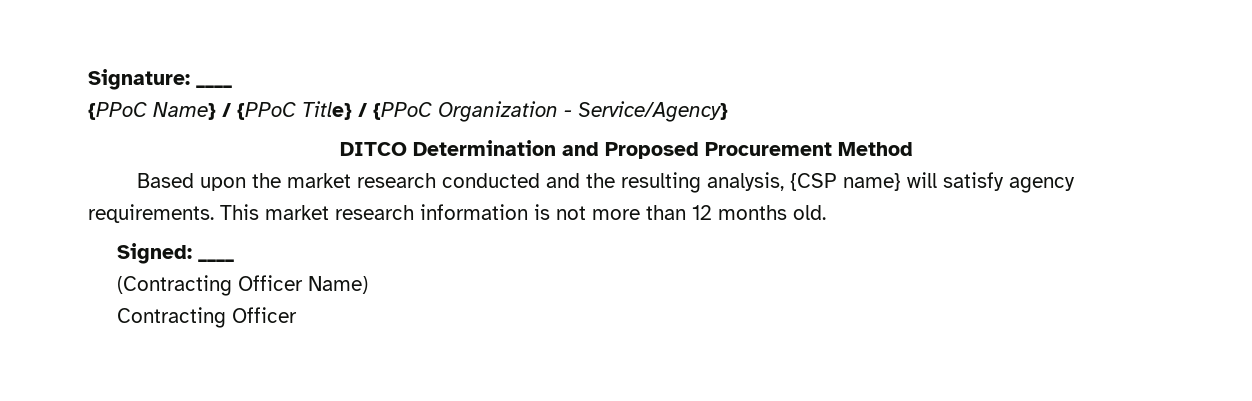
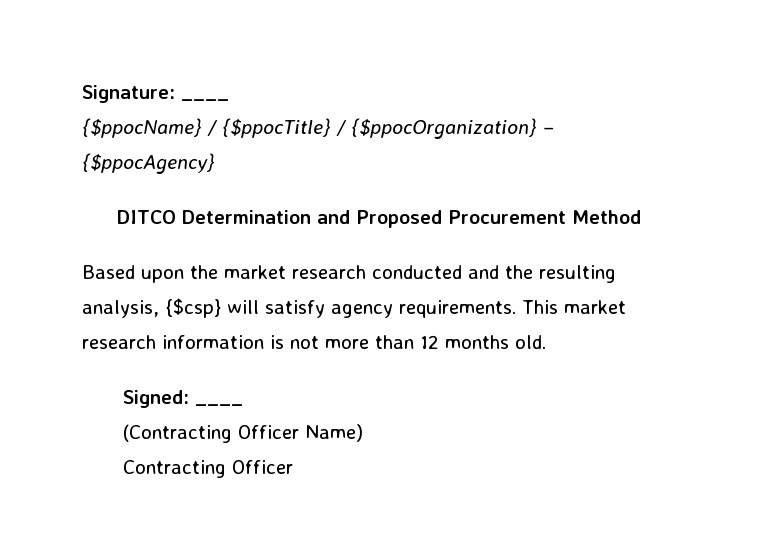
- {PPoC Name} / {PPoC Title} / {PPoC Organization - Service/Agency}
+ {$ppocName} / {$ppocTitle} / {$ppocOrganization} – {$ppocAgency}
- Based upon the market research conducted and the resulting analysis, {CSP name} will satisfy agency requirements.
+ Based upon the market research conducted and the resulting analysis, {$csp} will satisfy agency requirements.

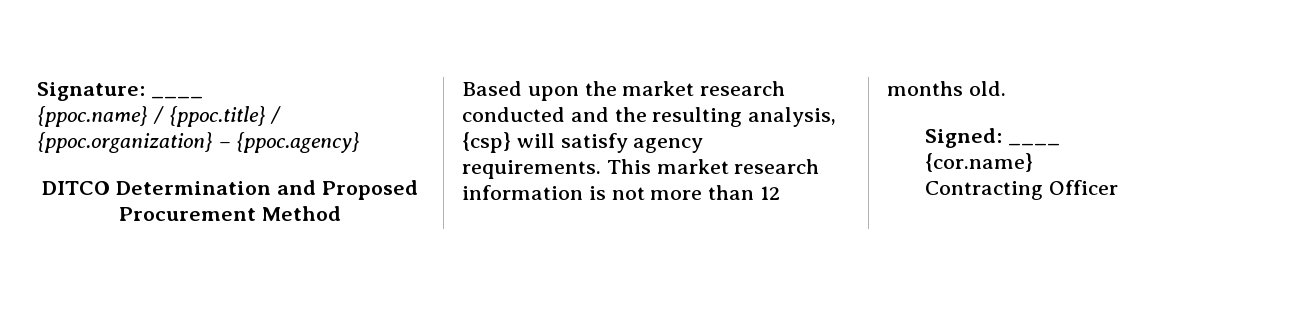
- {$ppocName} / {$ppocTitle} / {$ppocOrganization} – {$ppocAgency}
+ {ppoc.name} / {ppoc.title} / {ppoc.organization} – {ppoc.agency}
- Based upon the market research conducted and the resulting analysis, {$csp} will satisfy agency requirements.
+ Based upon the market research conducted and the resulting analysis, {csp} will satisfy agency requirements.
- (Contracting Officer Name)
+ {cor.name}

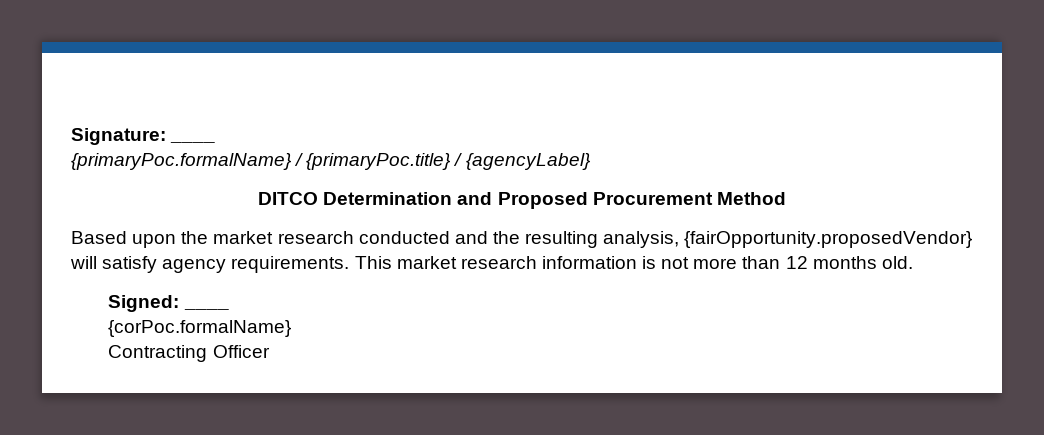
- {ppoc.name} / {ppoc.title} / {ppoc.organization} – {ppoc.agency}
+ {primaryPoc.formalName} / {primaryPoc.title} / {agencyLabel}
- Based upon the market research conducted and the resulting analysis, {csp} will satisfy agency requirements.
+ Based upon the market research conducted and the resulting analysis, {fairOpportunity.proposedVendor} will satisfy agency requirements.
- {cor.name}
+ {corPoc.formalName}

